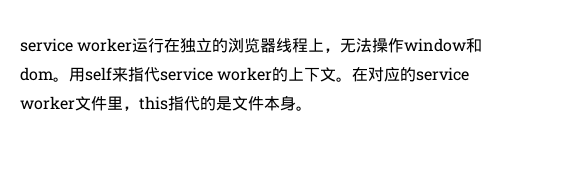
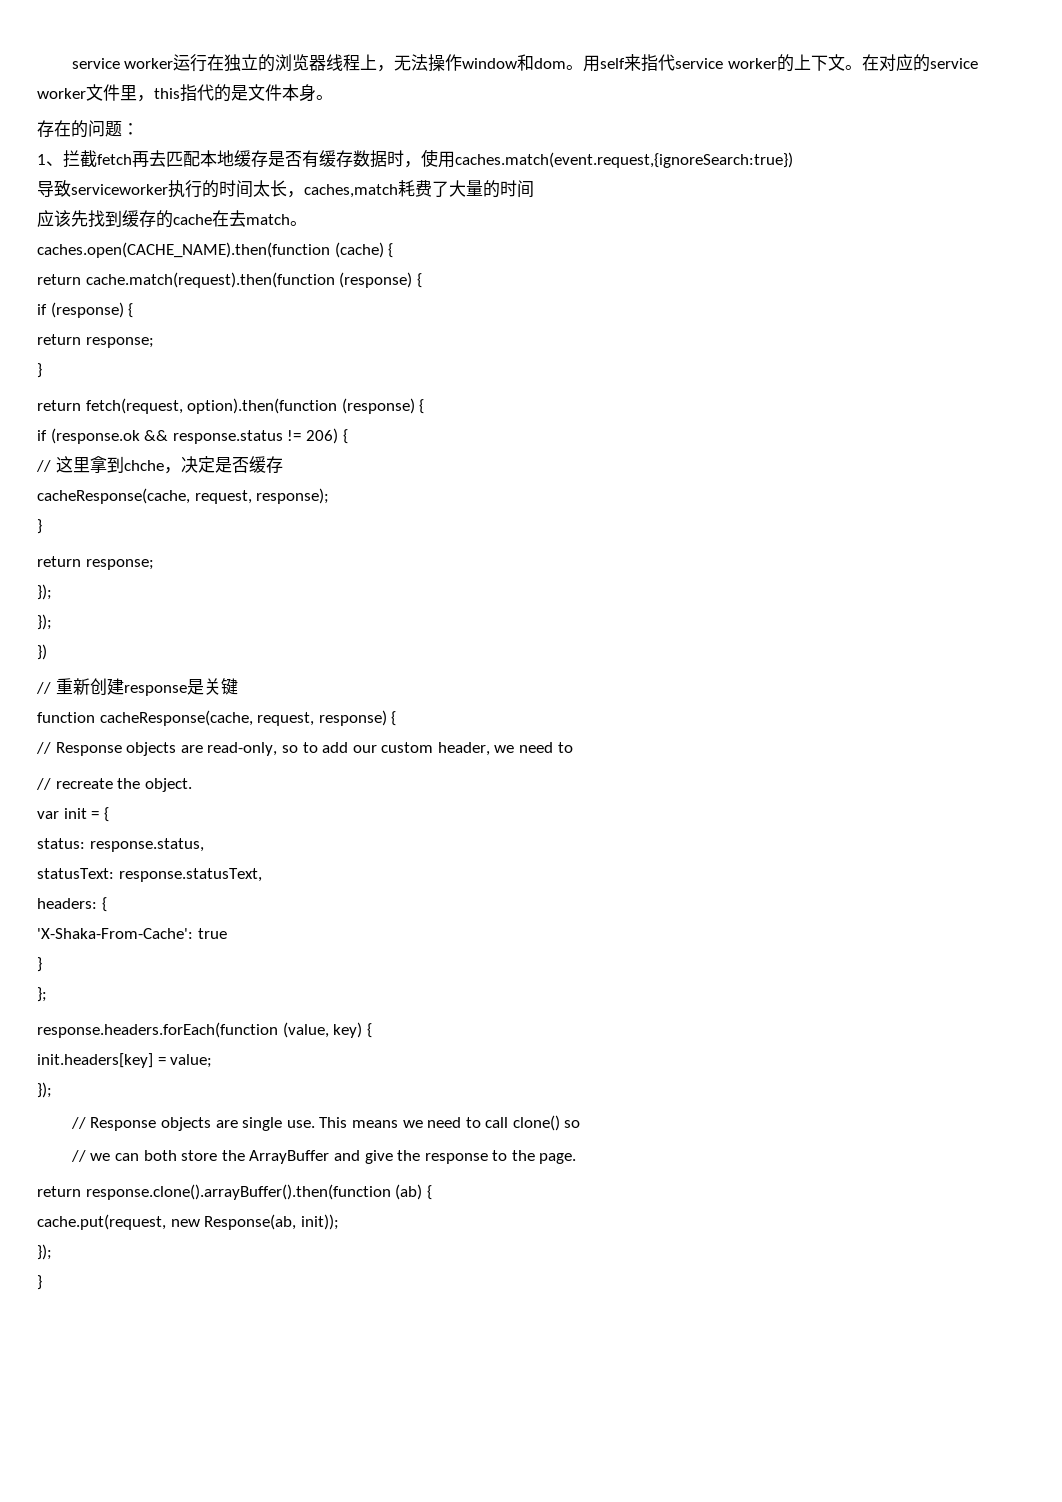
+ 存在的问题：
+ 1、拦截fetch再去匹配本地缓存是否有缓存数据时，使用caches.match(event.request,{ignoreSearch:true})
+ 导致serviceworker执行的时间太长，caches,match耗费了大量的时间
+ 应该先找到缓存的cache在去match。
+ caches.open(CACHE_NAME).then(function (cache) {
+ return cache.match(request).then(function (response) {
+ if (response) {
+ return response;
+ }
+ return fetch(request, option).then(function (response) {
+ if (response.ok && response.status != 206) {
+ // 这里拿到chche，决定是否缓存
+ cacheResponse(cache, request, response);
+ }
+ return response;
+ });
+ });
+ })
+ // 重新创建response是关键
+ function cacheResponse(cache, request, response) {
+ // Response objects are read-only, so to add our custom header, we need to
+ // recreate the object.
+ var init = {
+ status: response.status,
+ statusText: response.statusText,
+ headers: {
+ 'X-Shaka-From-Cache': true
+ }
+ };
+ response.headers.forEach(function (value, key) {
+ init.headers[key] = value;
+ });
+ // Response objects are single use. This means we need to call clone() so
+ // we can both store the ArrayBuffer and give the response to the page.
+ return response.clone().arrayBuffer().then(function (ab) {
+ cache.put(request, new Response(ab, init));
+ });
+ }

